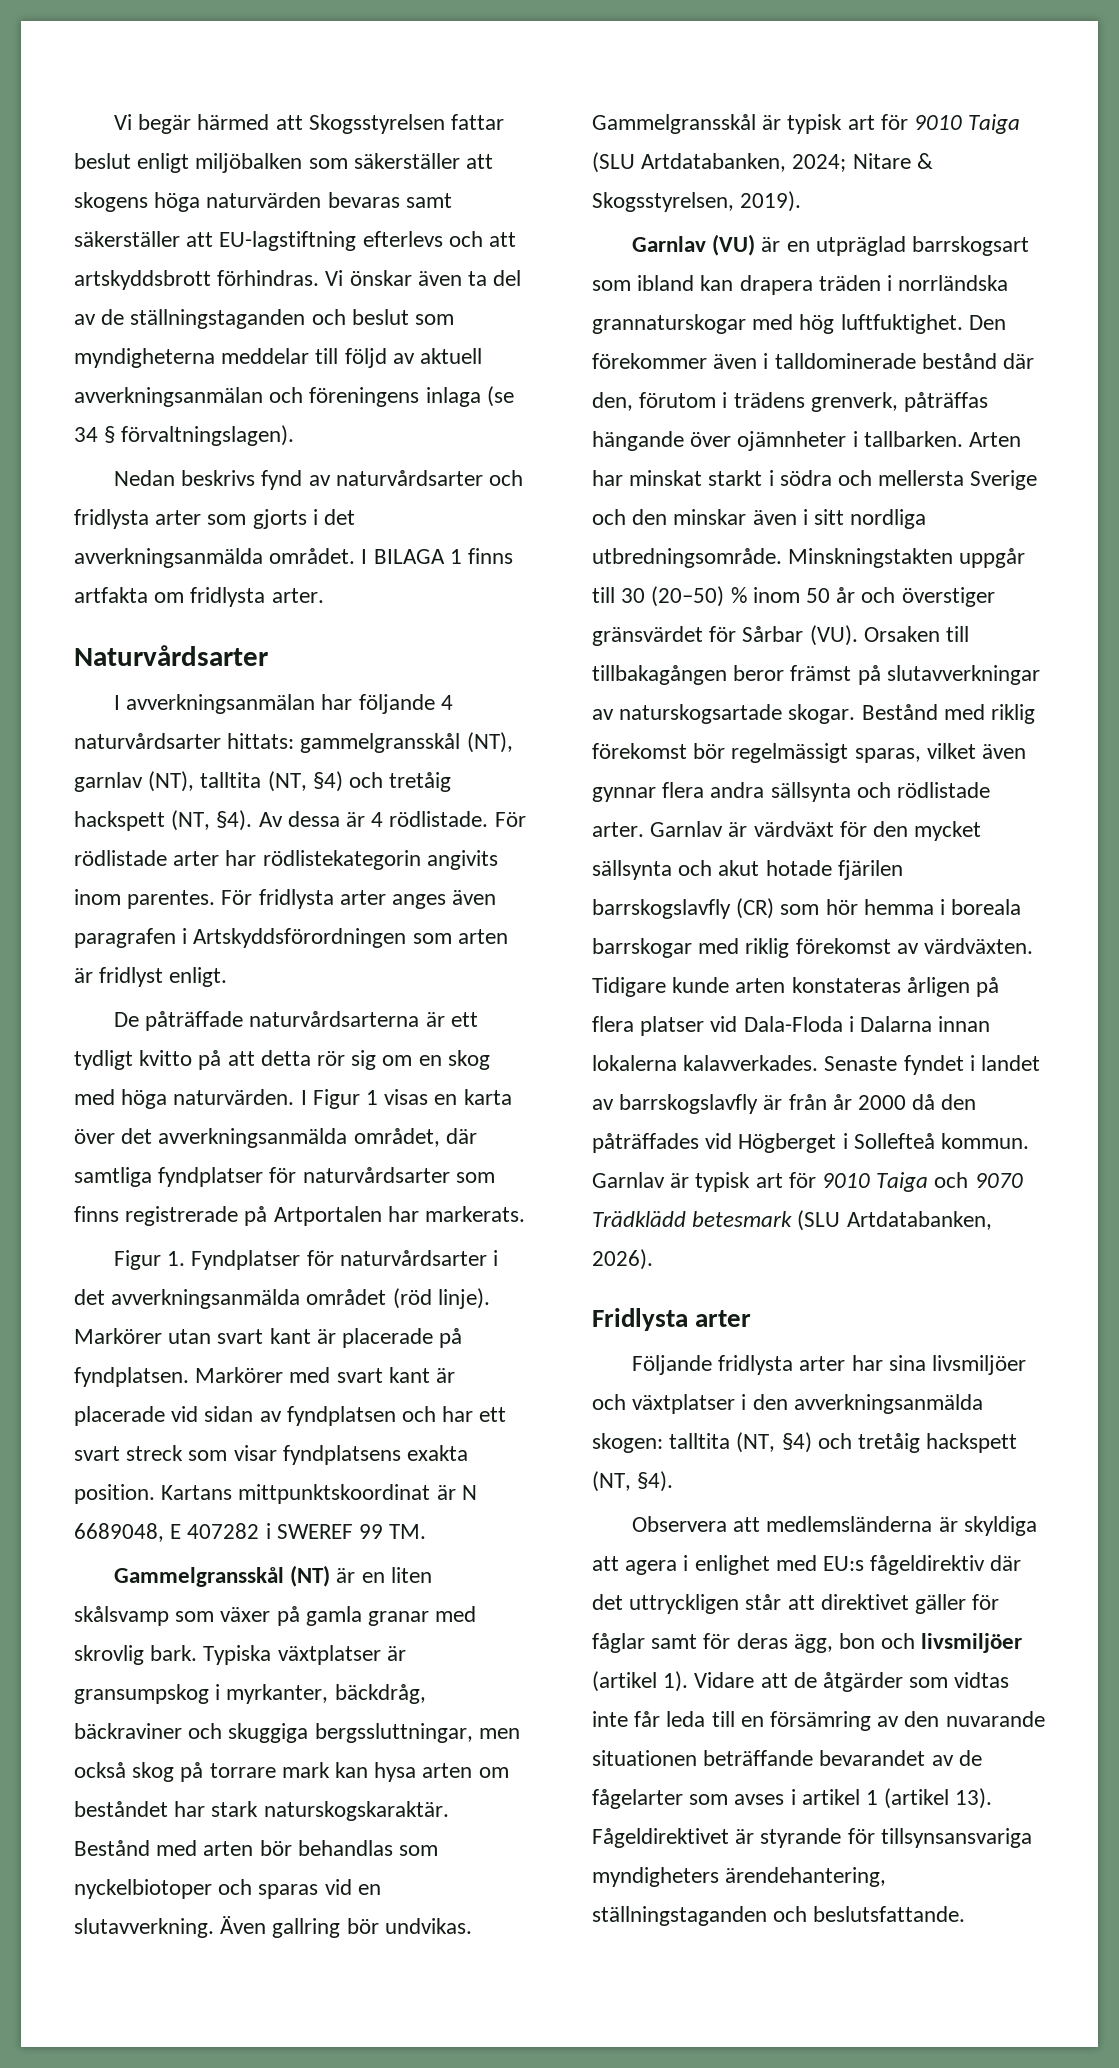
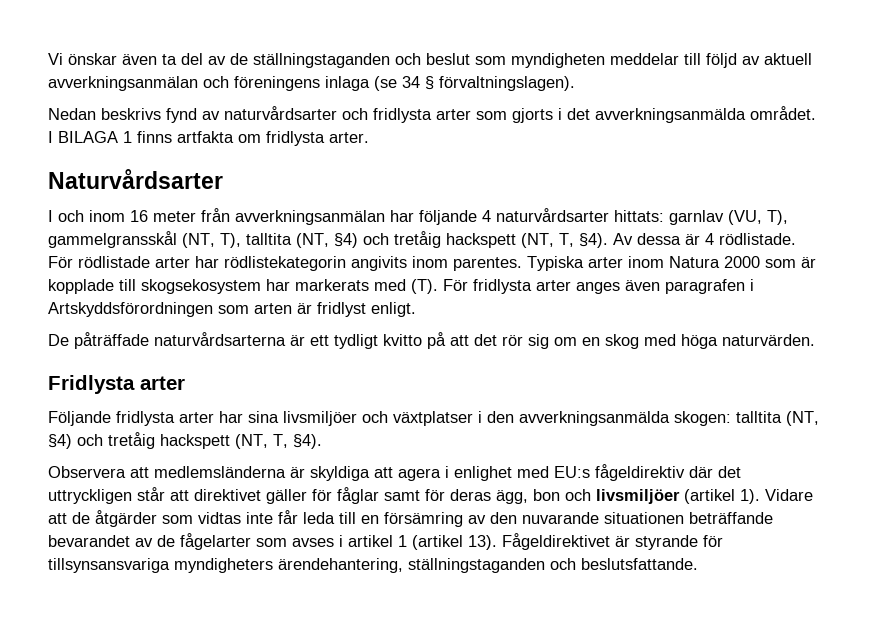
- Vi begär härmed att Skogsstyrelsen fattar beslut enligt miljöbalken som säkerställer att skogens höga naturvärden bevaras samt säkerställer att EU-lagstiftning efterlevs och att artskyddsbrott förhindras. Vi önskar även ta del av de ställningstaganden och beslut som myndigheterna meddelar till följd av aktuell avverkningsanmälan och föreningens inlaga (se 34 § förvaltningslagen).
+ Vi önskar även ta del av de ställningstaganden och beslut som myndigheten meddelar till följd av aktuell avverkningsanmälan och föreningens inlaga (se 34 § förvaltningslagen).
- I avverkningsanmälan har följande 4 naturvårdsarter hittats: gammelgransskål (NT), garnlav (NT), talltita (NT, §4) och tretåig hackspett (NT, §4).
+ I och inom 16 meter från avverkningsanmälan har följande 4 naturvårdsarter hittats: garnlav (VU, T), gammelgransskål (NT, T), talltita (NT, §4) och tretåig hackspett (NT, T, §4).
- För fridlysta arter anges även paragrafen i Artskyddsförordningen som arten är fridlyst enligt.
+ Typiska arter inom Natura 2000 som är kopplade till skogsekosystem har markerats med (T). För fridlysta arter anges även paragrafen i Artskyddsförordningen som arten är fridlyst enligt.
- De påträffade naturvårdsarterna är ett tydligt kvitto på att detta rör sig om en skog med höga naturvärden. I Figur 1 visas en karta över det avverkningsanmälda området, där samtliga fyndplatser för naturvårdsarter som finns registrerade på Artportalen har markerats.
- Figur 1. Fyndplatser för naturvårdsarter i det avverkningsanmälda området (röd linje). Markörer utan svart kant är placerade på fyndplatsen. Markörer med svart kant är placerade vid sidan av fyndplatsen och har ett svart streck som visar fyndplatsens exakta position. Kartans mittpunktskoordinat är N 6689048, E 407282 i SWEREF 99 TM.
- Gammelgransskål (NT) är en liten skålsvamp som växer på gamla granar med skrovlig bark. Typiska växtplatser är gransumpskog i myrkanter, bäckdråg, bäckraviner och skuggiga bergssluttningar, men också skog på torrare mark kan hysa arten om beståndet har stark naturskogskaraktär. Bestånd med arten bör behandlas som nyckelbiotoper och sparas vid en slutavverkning. Även gallring bör undvikas. Gammelgransskål är typisk art för 9010 Taiga (SLU Artdatabanken, 2024; Nitare & Skogsstyrelsen, 2019).
- Garnlav (VU) är en utpräglad barrskogsart som ibland kan drapera träden i norrländska grannaturskogar med hög luftfuktighet. Den förekommer även i talldominerade bestånd där den, förutom i trädens grenverk, påträffas hängande över ojämnheter i tallbarken. Arten har minskat starkt i södra och mellersta Sverige och den minskar även i sitt nordliga utbredningsområde. Minskningstakten uppgår till 30 (20–50) % inom 50 år och överstiger gränsvärdet för Sårbar (VU). Orsaken till tillbakagången beror främst på slutavverkningar av naturskogsartade skogar. Bestånd med riklig förekomst bör regelmässigt sparas, vilket även gynnar flera andra sällsynta och rödlistade arter. Garnlav är värdväxt för den mycket sällsynta och akut hotade fjärilen barrskogslavfly (CR) som hör hemma i boreala barrskogar med riklig förekomst av värdväxten. Tidigare kunde arten konstateras årligen på flera platser vid Dala-Floda i Dalarna innan lokalerna kalavverkades. Senaste fyndet i landet av barrskogslavfly är från år 2000 då den påträffades vid Högberget i Sollefteå kommun. Garnlav är typisk art för 9010 Taiga och 9070 Trädklädd betesmark (SLU Artdatabanken, 2026).
+ De påträffade naturvårdsarterna är ett tydligt kvitto på att det rör sig om en skog med höga naturvärden.
- Följande fridlysta arter har sina livsmiljöer och växtplatser i den avverkningsanmälda skogen: talltita (NT, §4) och tretåig hackspett (NT, §4).
+ Följande fridlysta arter har sina livsmiljöer och växtplatser i den avverkningsanmälda skogen: talltita (NT, §4) och tretåig hackspett (NT, T, §4).

